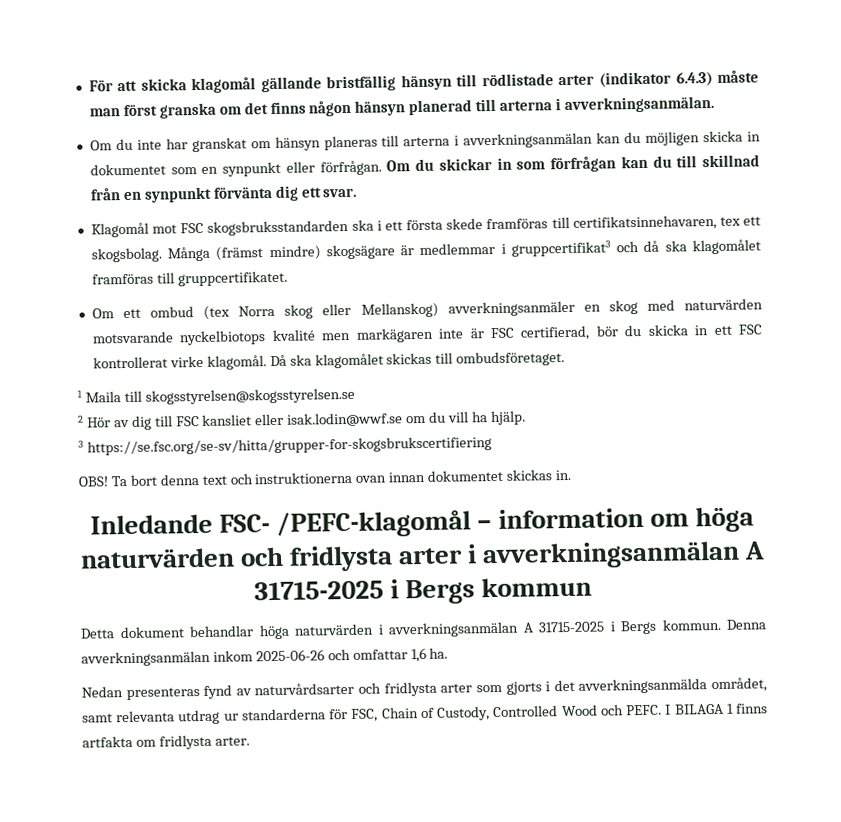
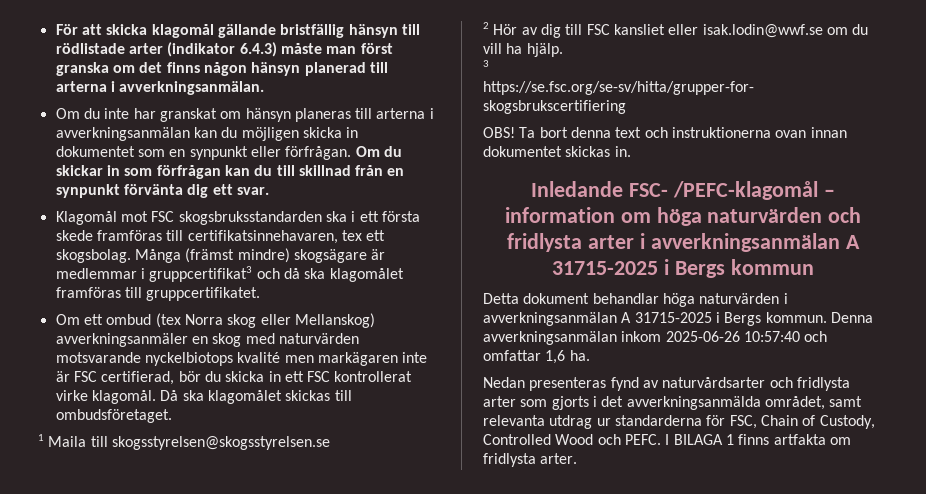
- Denna avverkningsanmälan inkom 2025-06-26 och omfattar 1,6 ha.
+ Denna avverkningsanmälan inkom 2025-06-26 10:57:40 och omfattar 1,6 ha.

